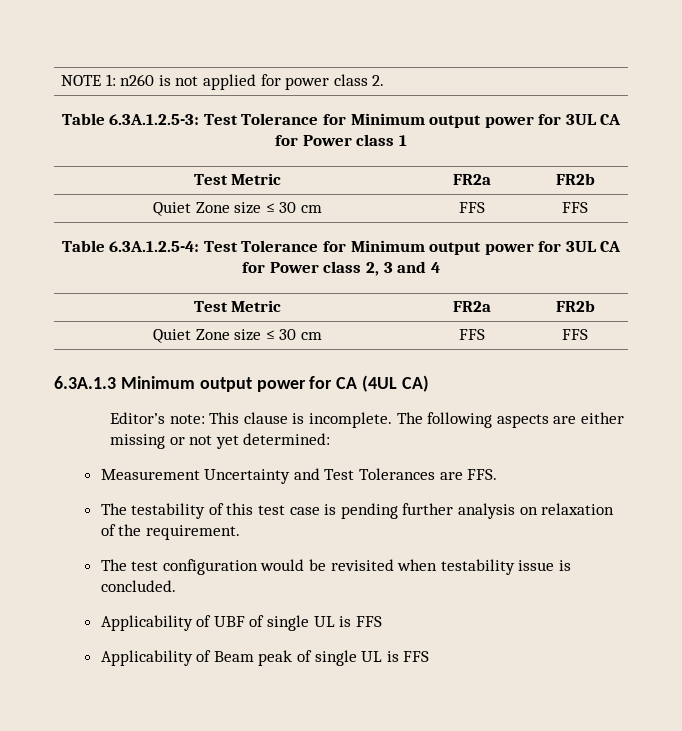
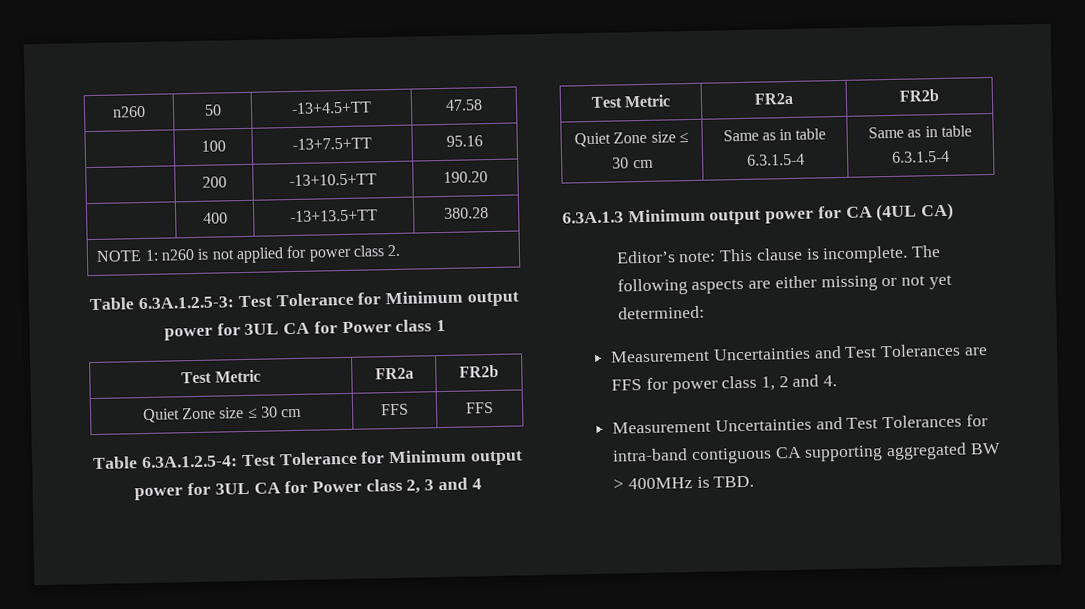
+ n260 | 50 | -13+4.5+TT | 47.58
+ | 100 | -13+7.5+TT | 95.16
+ | 200 | -13+10.5+TT | 190.20
+ | 400 | -13+13.5+TT | 380.28
  Table 6.3A.1.2.5-4: Test Tolerance for Minimum output power for 3UL CA for Power class 2, 3 and 4
  Test Metric | FR2a | FR2b
- Quiet Zone size ≤ 30 cm | FFS | FFS
+ Quiet Zone size ≤ 30 cm | Same as in table 6.3.1.5-4 | Same as in table 6.3.1.5-4
- Measurement Uncertainty and Test Tolerances are FFS.
- The testability of this test case is pending further analysis on relaxation of the requirement.
- The test configuration would be revisited when testability issue is concluded.
- Applicability of UBF of single UL is FFS
- Applicability of Beam peak of single UL is FFS
+ Measurement Uncertainties and Test Tolerances are FFS for power class 1, 2 and 4.
+ Measurement Uncertainties and Test Tolerances for intra-band contiguous CA supporting aggregated BW > 400MHz is TBD.

